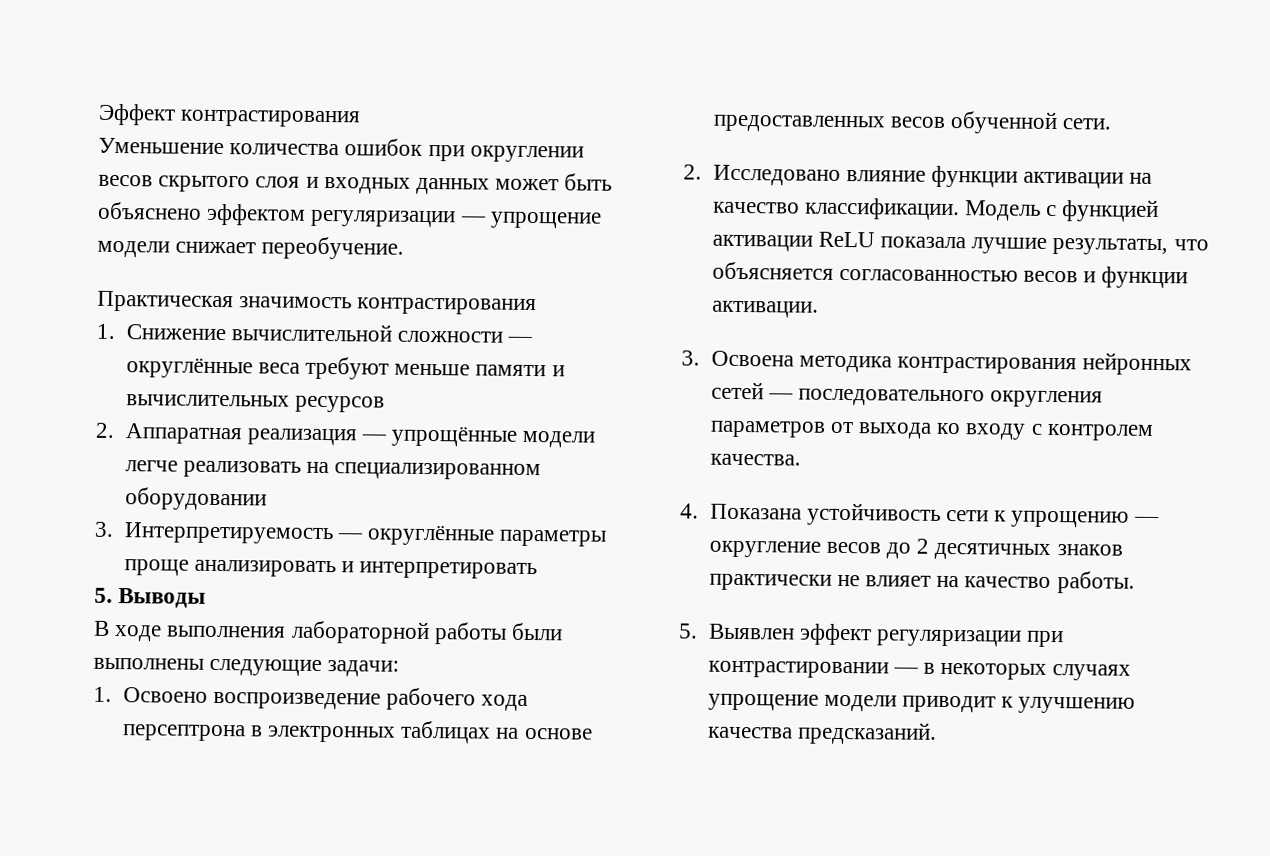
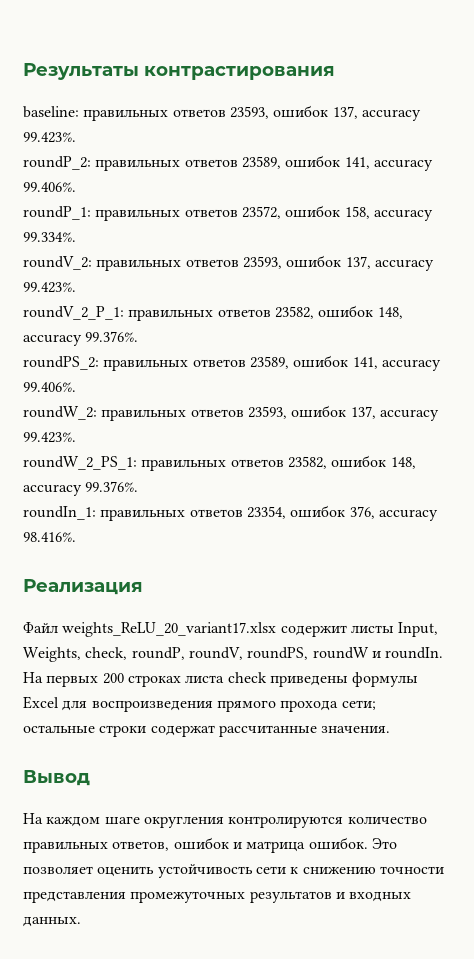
- Эффект контрастирования
- Уменьшение количества ошибок при округлении весов скрытого слоя и входных данных может быть объяснено эффектом регуляризации — упрощение модели снижает переобучение.
- Практическая значимость контрастирования
- 1. Снижение вычислительной сложности — округлённые веса требуют меньше памяти и вычислительных ресурсов
- 2. Аппаратная реализация — упрощённые модели легче реализовать на специализированном оборудовании
- 3. Интерпретируемость — округлённые параметры проще анализировать и интерпретировать
- 5. Выводы
- В ходе выполнения лабораторной работы были выполнены следующие задачи:
- 1. Освоено воспроизведение рабочего хода персептрона в электронных таблицах на основе предоставленных весов обученной сети.
- 2. Исследовано влияние функции активации на качество классификации. Модель с функцией активации ReLU показала лучшие результаты, что объясняется согласованностью весов и функции активации.
- 3. Освоена методика контрастирования нейронных сетей — последовательного округления параметров от выхода ко входу с контролем качества.
- 4. Показана устойчивость сети к упрощению — округление весов до 2 десятичных знаков практически не влияет на качество работы.
- 5. Выявлен эффект регуляризации при контрастировании — в некоторых случаях упрощение модели приводит к улучшению качества предсказаний.
+ Результаты контрастирования
+ baseline: правильных ответов 23593, ошибок 137, accuracy 99.423%.
+ roundP_2: правильных ответов 23589, ошибок 141, accuracy 99.406%.
+ roundP_1: правильных ответов 23572, ошибок 158, accuracy 99.334%.
+ roundV_2: правильных ответов 23593, ошибок 137, accuracy 99.423%.
+ roundV_2_P_1: правильных ответов 23582, ошибок 148, accuracy 99.376%.
+ roundPS_2: правильных ответов 23589, ошибок 141, accuracy 99.406%.
+ roundW_2: правильных ответов 23593, ошибок 137, accuracy 99.423%.
+ roundW_2_PS_1: правильных ответов 23582, ошибок 148, accuracy 99.376%.
+ roundIn_1: правильных ответов 23354, ошибок 376, accuracy 98.416%.
+ Реализация
+ Файл weights_ReLU_20_variant17.xlsx содержит листы Input, Weights, check, roundP, roundV, roundPS, roundW и roundIn. На первых 200 строках листа check приведены формулы Excel для воспроизведения прямого прохода сети; остальные строки содержат рассчитанные значения.
+ Вывод
+ На каждом шаге округления контролируются количество правильных ответов, ошибок и матрица ошибок. Это позволяет оценить устойчивость сети к снижению точности представления промежуточных результатов и входных данных.

